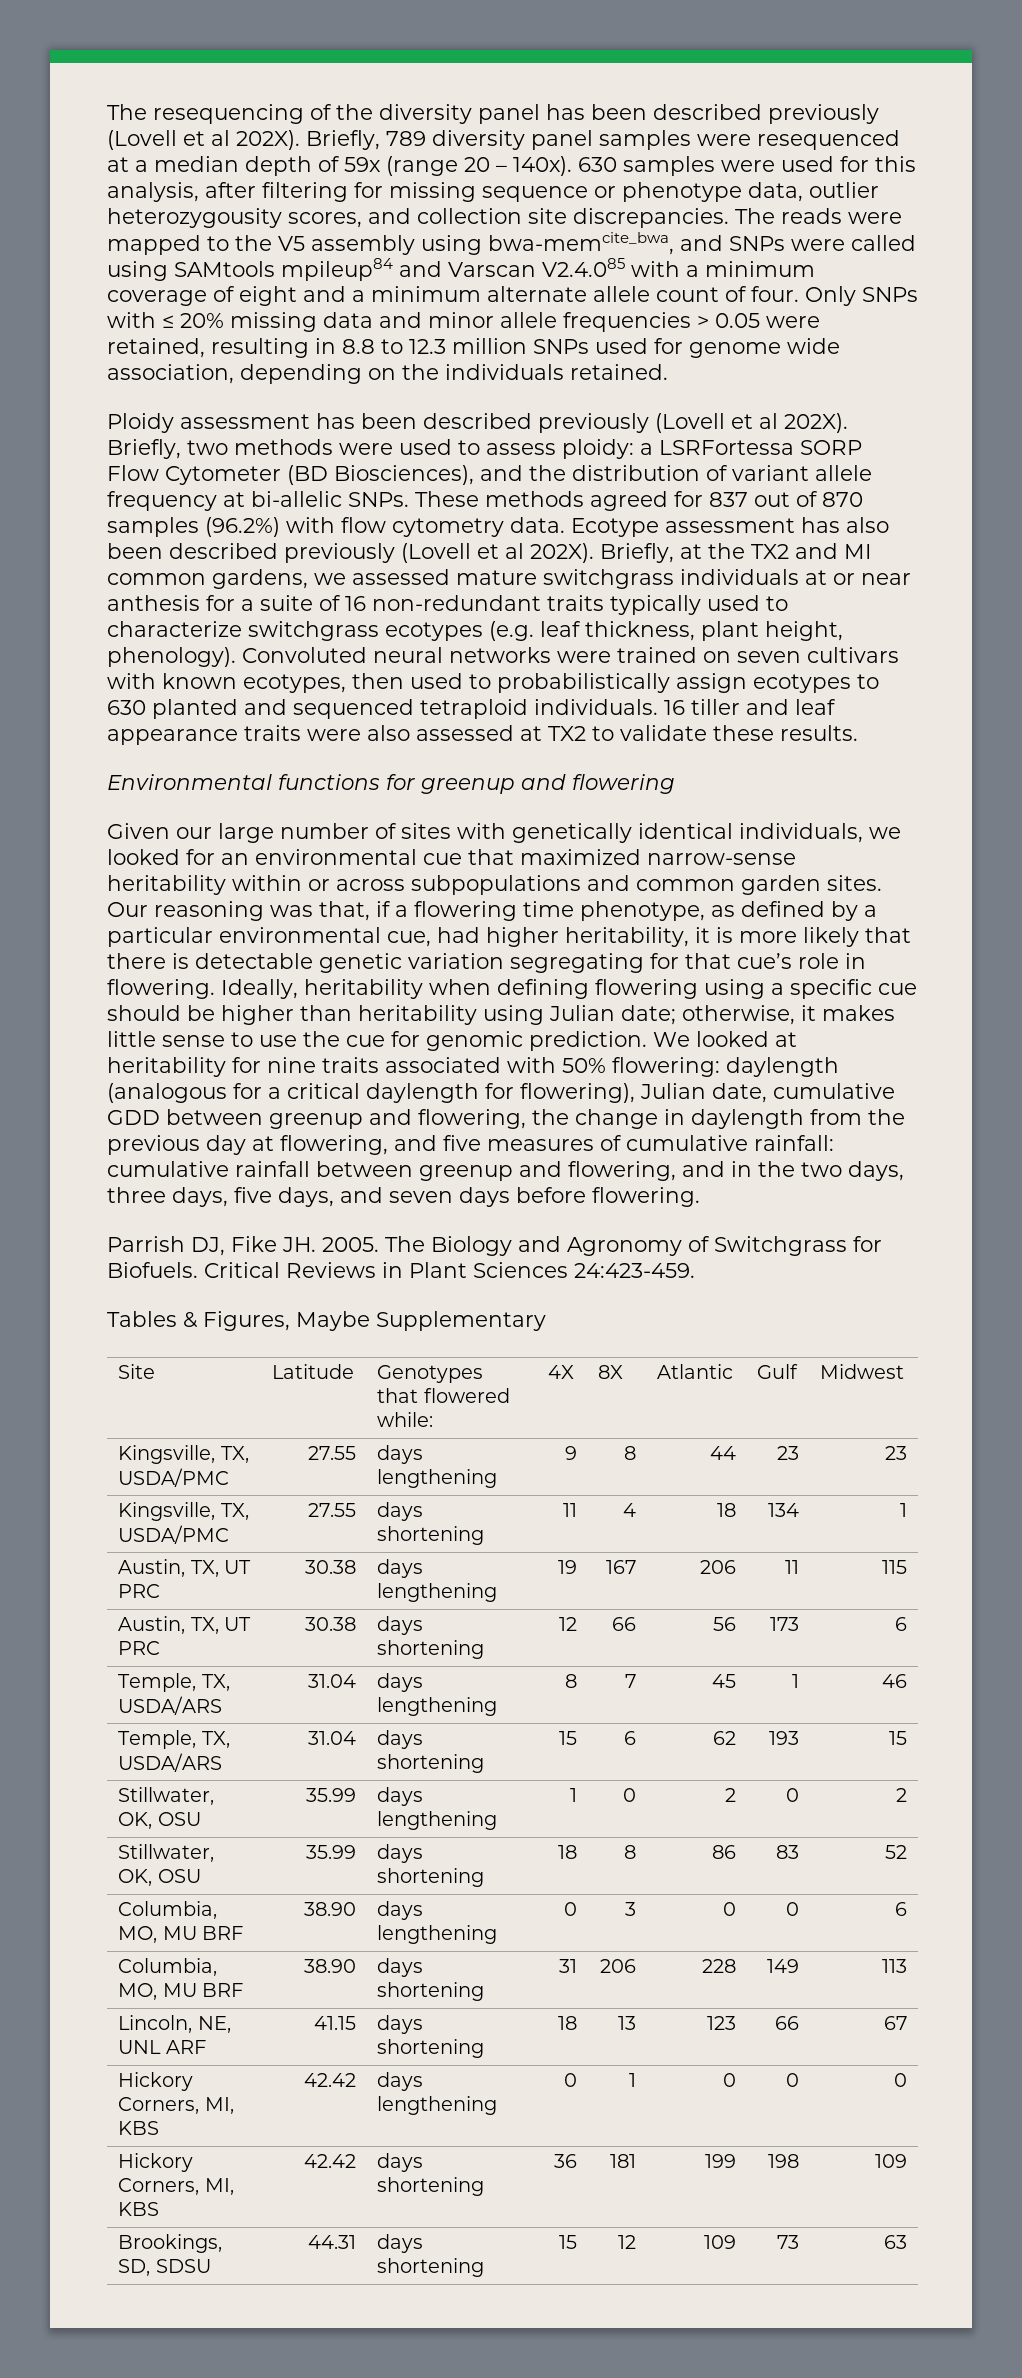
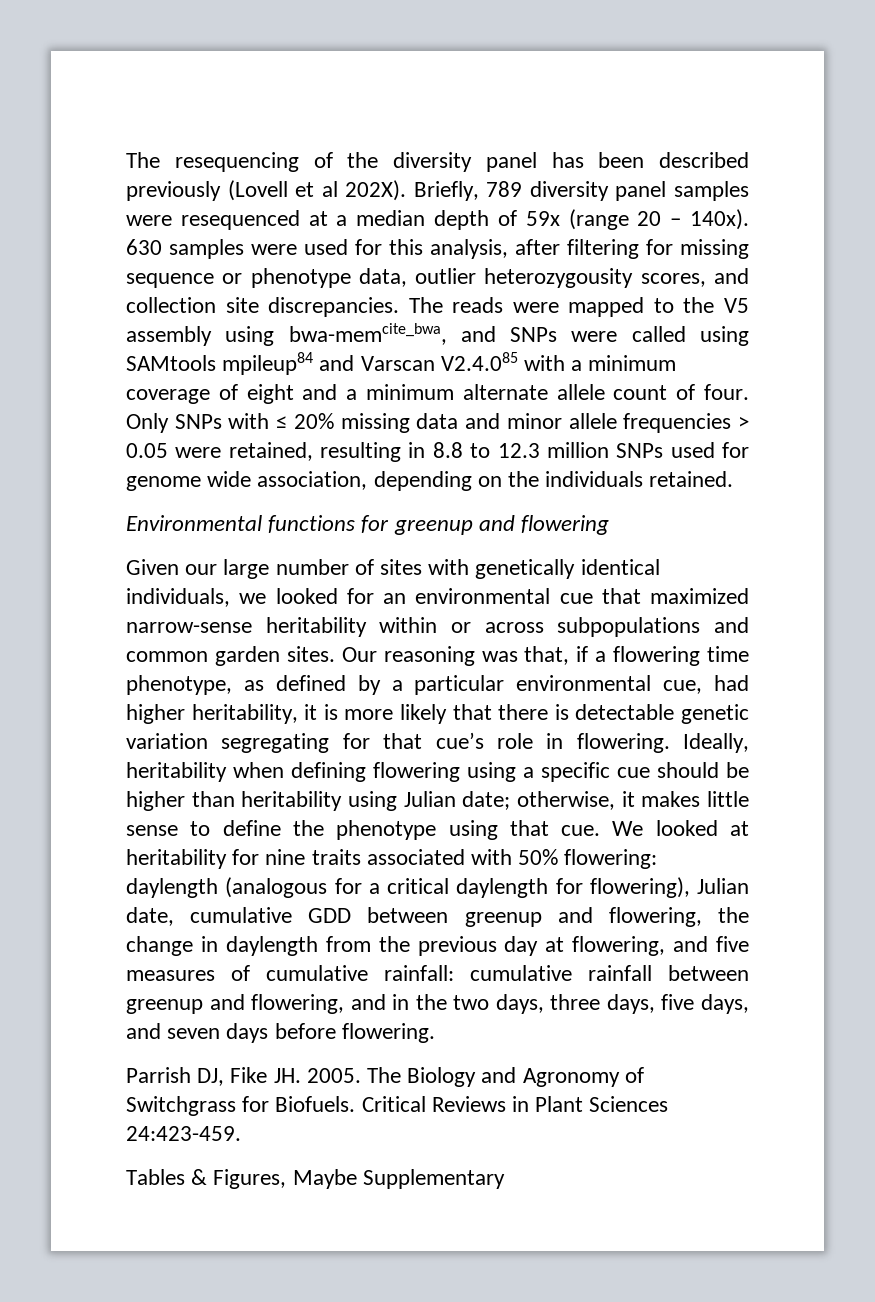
- Ploidy assessment has been described previously (Lovell et al 202X). Briefly, two methods were used to assess ploidy: a LSRFortessa SORP Flow Cytometer (BD Biosciences), and the distribution of variant allele frequency at bi-allelic SNPs. These methods agreed for 837 out of 870 samples (96.2%) with flow cytometry data. Ecotype assessment has also been described previously (Lovell et al 202X). Briefly, at the TX2 and MI common gardens, we assessed mature switchgrass individuals at or near anthesis for a suite of 16 non-redundant traits typically used to characterize switchgrass ecotypes (e.g. leaf thickness, plant height, phenology). Convoluted neural networks were trained on seven cultivars with known ecotypes, then used to probabilistically assign ecotypes to 630 planted and sequenced tetraploid individuals. 16 tiller and leaf appearance traits were also assessed at TX2 to validate these results.
- Ideally, heritability when defining flowering using a specific cue should be higher than heritability using Julian date; otherwise, it makes little sense to use the cue for genomic prediction.
+ Ideally, heritability when defining flowering using a specific cue should be higher than heritability using Julian date; otherwise, it makes little sense to define the phenotype using that cue.
- Site | Latitude | Genotypes that flowered while: | 4X | 8X | Atlantic | Gulf | Midwest
- Kingsville, TX, USDA/PMC | 27.55 | days lengthening | 9 | 8 | 44 | 23 | 23
- Kingsville, TX, USDA/PMC | 27.55 | days shortening | 11 | 4 | 18 | 134 | 1
- Austin, TX, UT PRC | 30.38 | days lengthening | 19 | 167 | 206 | 11 | 115
- Austin, TX, UT PRC | 30.38 | days shortening | 12 | 66 | 56 | 173 | 6
- Temple, TX, USDA/ARS | 31.04 | days lengthening | 8 | 7 | 45 | 1 | 46
- Temple, TX, USDA/ARS | 31.04 | days shortening | 15 | 6 | 62 | 193 | 15
- Stillwater, OK, OSU | 35.99 | days lengthening | 1 | 0 | 2 | 0 | 2
- Stillwater, OK, OSU | 35.99 | days shortening | 18 | 8 | 86 | 83 | 52
- Columbia, MO, MU BRF | 38.90 | days lengthening | 0 | 3 | 0 | 0 | 6
- Columbia, MO, MU BRF | 38.90 | days shortening | 31 | 206 | 228 | 149 | 113
- Lincoln, NE, UNL ARF | 41.15 | days shortening | 18 | 13 | 123 | 66 | 67
- Hickory Corners, MI, KBS | 42.42 | days lengthening | 0 | 1 | 0 | 0 | 0
- Hickory Corners, MI, KBS | 42.42 | days shortening | 36 | 181 | 199 | 198 | 109
- Brookings, SD, SDSU | 44.31 | days shortening | 15 | 12 | 109 | 73 | 63

